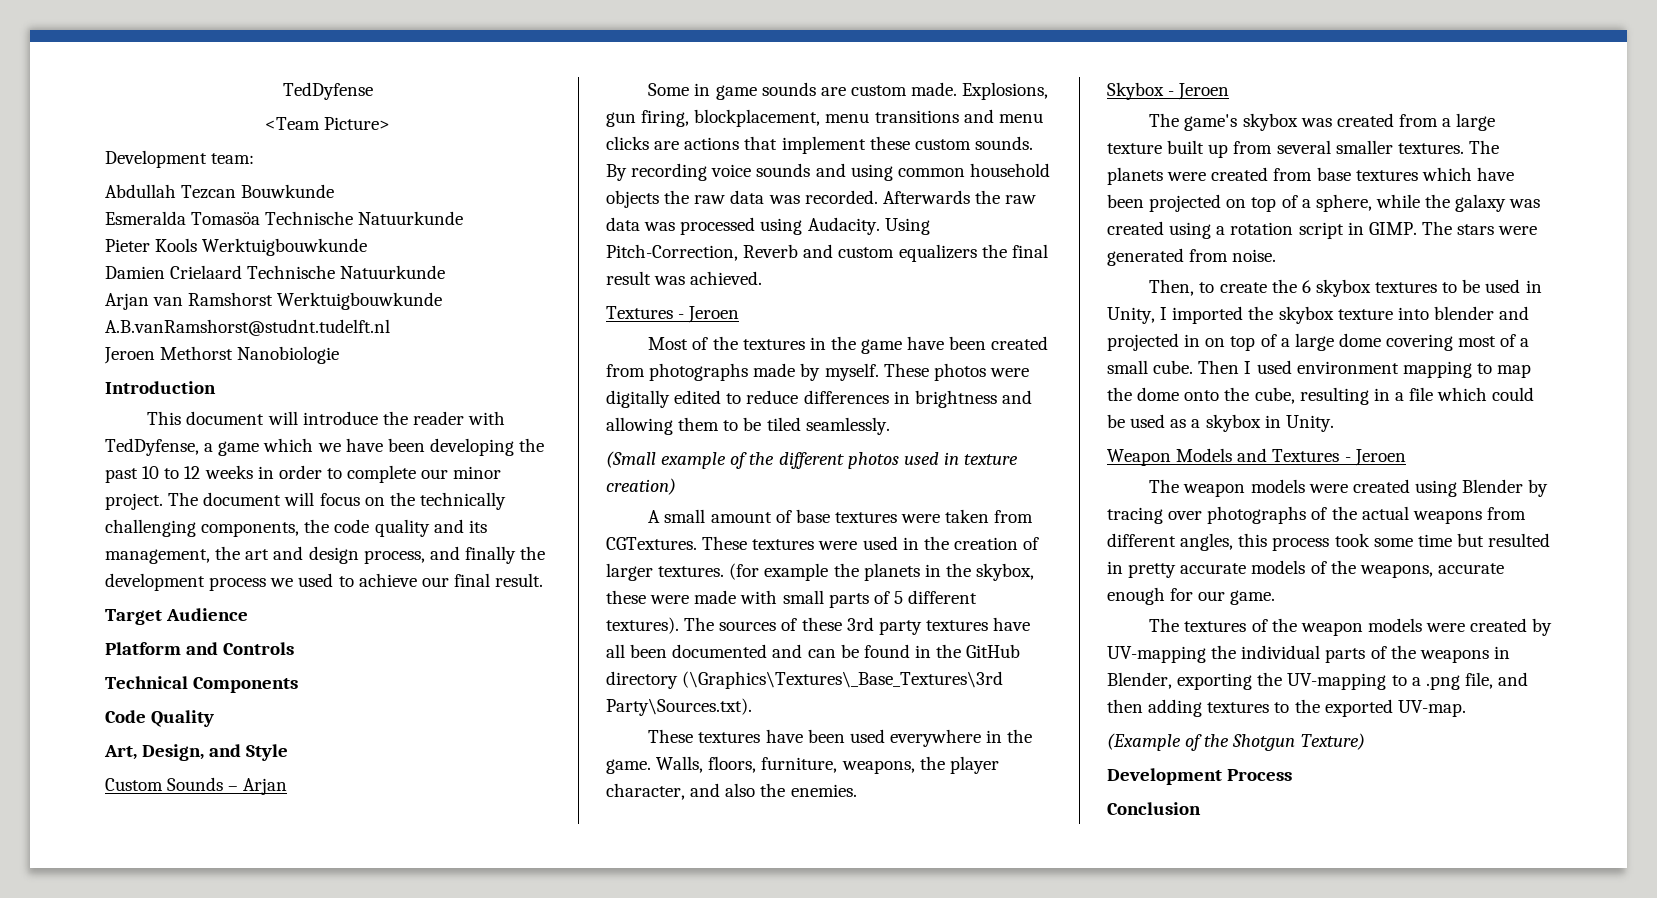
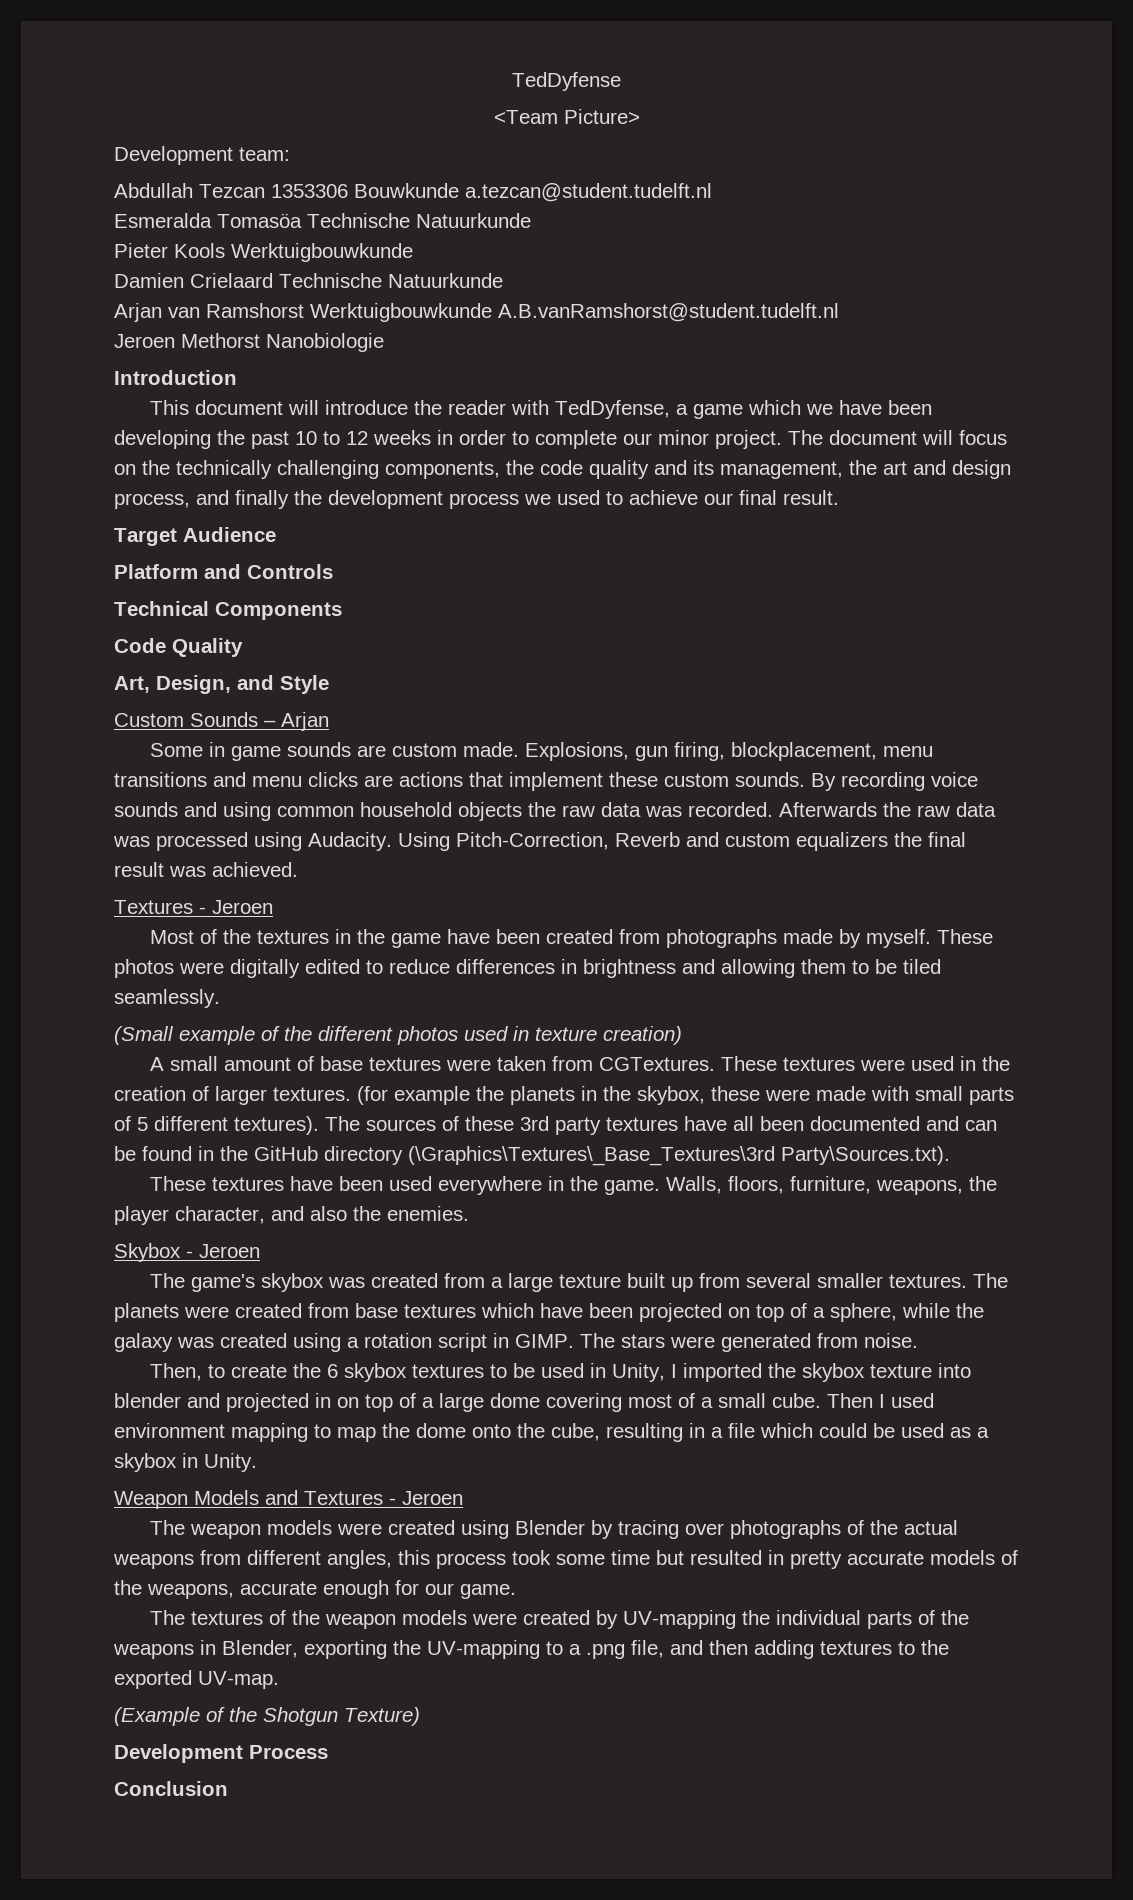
- Abdullah Tezcan Bouwkunde
+ Abdullah Tezcan 1353306 Bouwkunde a.tezcan@student.tudelft.nl
- Arjan van Ramshorst Werktuigbouwkunde A.B.vanRamshorst@studnt.tudelft.nl
+ Arjan van Ramshorst Werktuigbouwkunde A.B.vanRamshorst@student.tudelft.nl

